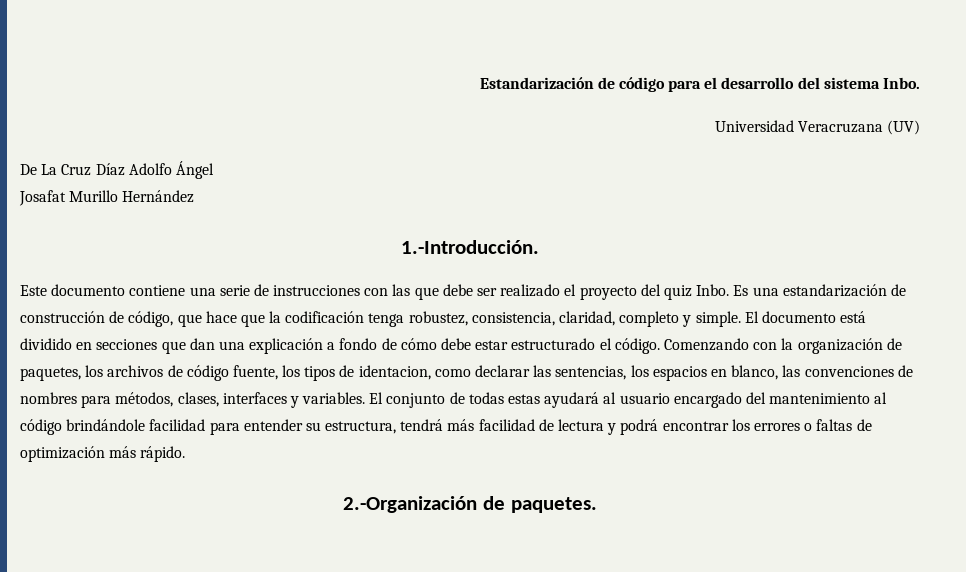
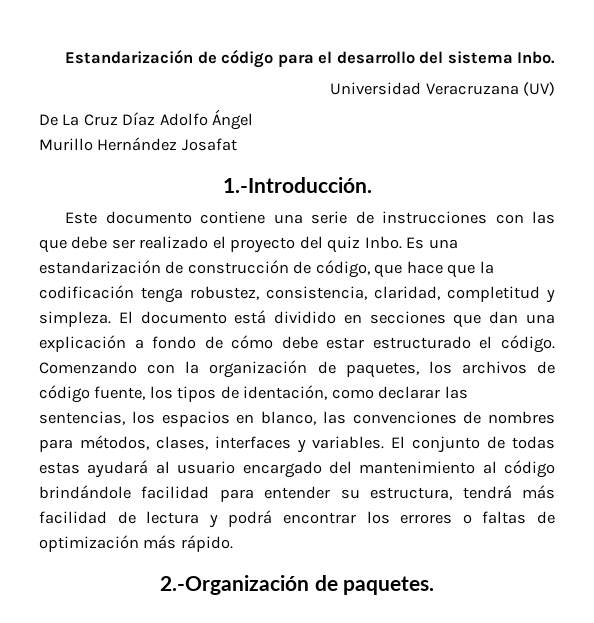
- Josafat Murillo Hernández
+ Murillo Hernández Josafat
- Es una estandarización de construcción de código, que hace que la codificación tenga robustez, consistencia, claridad, completo y simple.
+ Es una estandarización de construcción de código, que hace que la codificación tenga robustez, consistencia, claridad, completitud y simpleza.
- Comenzando con la organización de paquetes, los archivos de código fuente, los tipos de identacion, como declarar las sentencias, los espacios en blanco, las convenciones de nombres para métodos, clases, interfaces y variables.
+ Comenzando con la organización de paquetes, los archivos de código fuente, los tipos de identación, como declarar las sentencias, los espacios en blanco, las convenciones de nombres para métodos, clases, interfaces y variables.

